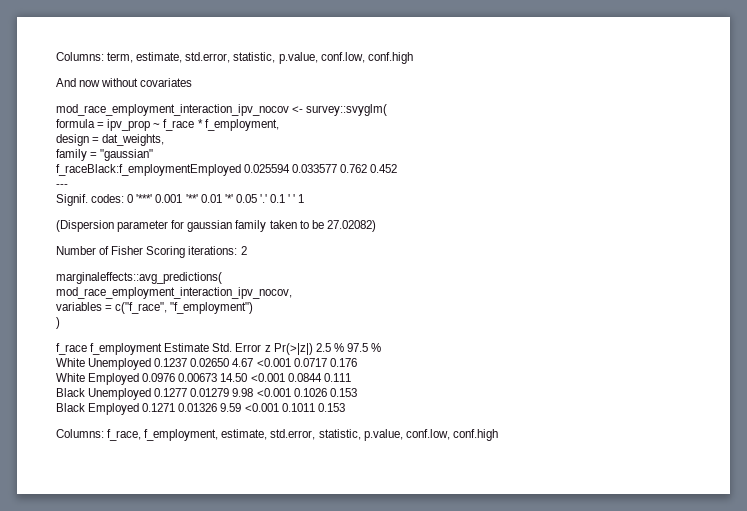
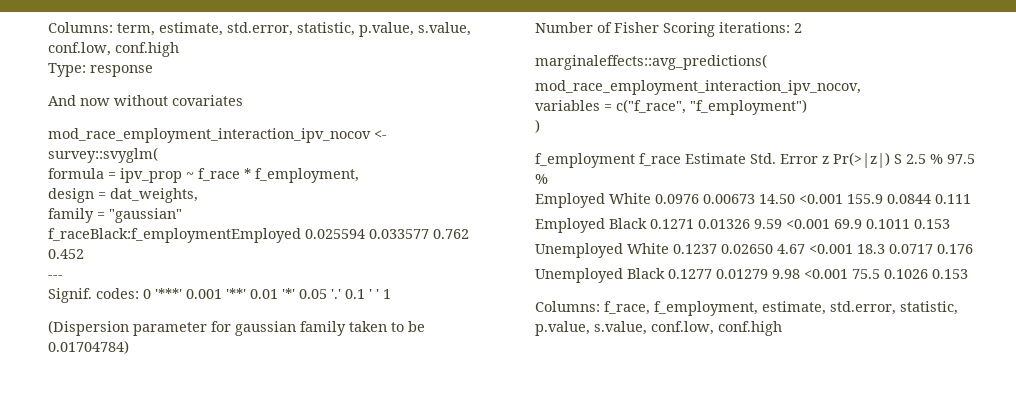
- Columns: term, estimate, std.error, statistic, p.value, conf.low, conf.high
+ Columns: term, estimate, std.error, statistic, p.value, s.value, conf.low, conf.high
+ Type: response
- (Dispersion parameter for gaussian family taken to be 27.02082)
+ (Dispersion parameter for gaussian family taken to be 0.01704784)
- f_race f_employment Estimate Std. Error z Pr(>|z|) 2.5 % 97.5 %
+ f_employment f_race Estimate Std. Error z Pr(>|z|) S 2.5 % 97.5 %
- White Unemployed 0.1237 0.02650 4.67 <0.001 0.0717 0.176
+ Employed White 0.0976 0.00673 14.50 <0.001 155.9 0.0844 0.111
+ Employed Black 0.1271 0.01326 9.59 <0.001 69.9 0.1011 0.153
+ Unemployed White 0.1237 0.02650 4.67 <0.001 18.3 0.0717 0.176
- White Employed 0.0976 0.00673 14.50 <0.001 0.0844 0.111
- Black Unemployed 0.1277 0.01279 9.98 <0.001 0.1026 0.153
+ Unemployed Black 0.1277 0.01279 9.98 <0.001 75.5 0.1026 0.153
- Black Employed 0.1271 0.01326 9.59 <0.001 0.1011 0.153
- Columns: f_race, f_employment, estimate, std.error, statistic, p.value, conf.low, conf.high
+ Columns: f_race, f_employment, estimate, std.error, statistic, p.value, s.value, conf.low, conf.high

